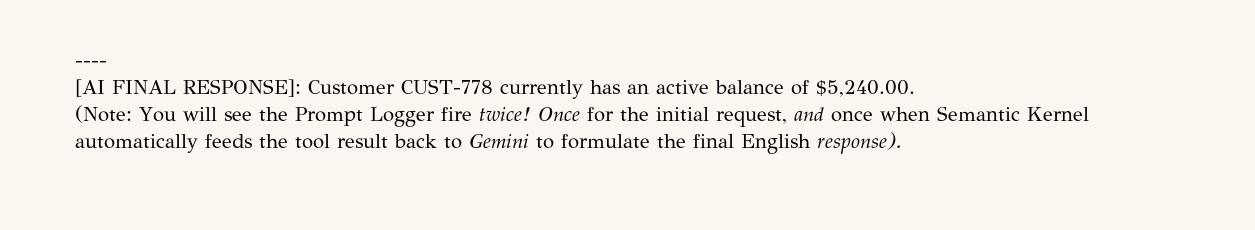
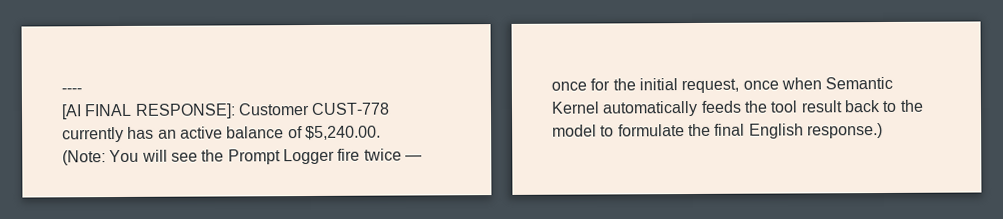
- (Note: You will see the Prompt Logger fire twice! Once for the initial request, and once when Semantic Kernel automatically feeds the tool result back to Gemini to formulate the final English response).
+ (Note: You will see the Prompt Logger fire twice — once for the initial request, once when Semantic Kernel automatically feeds the tool result back to the model to formulate the final English response.)

